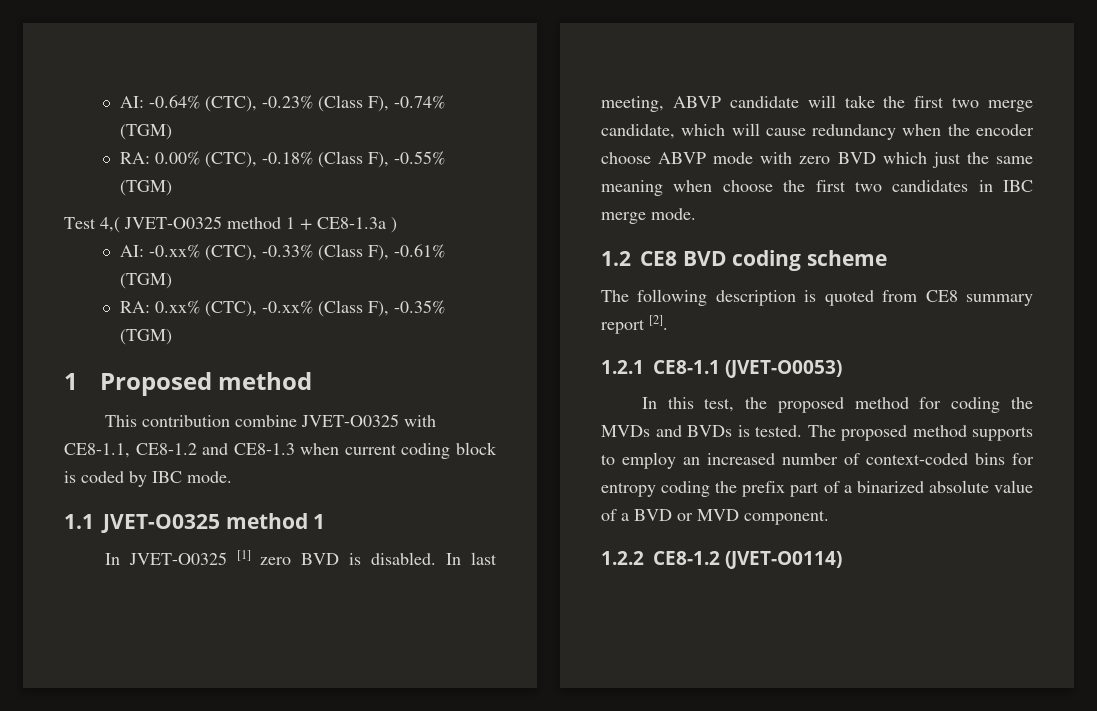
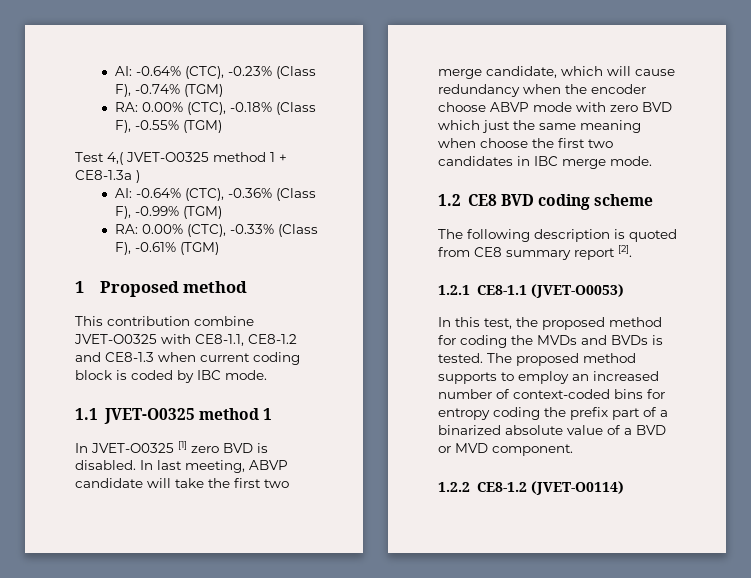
- AI: -0.xx% (CTC), -0.33% (Class F), -0.61% (TGM)
+ AI: -0.64% (CTC), -0.36% (Class F), -0.99% (TGM)
+ RA: 0.00% (CTC), -0.33% (Class F), -0.61% (TGM)
- RA: 0.xx% (CTC), -0.xx% (Class F), -0.35% (TGM)

